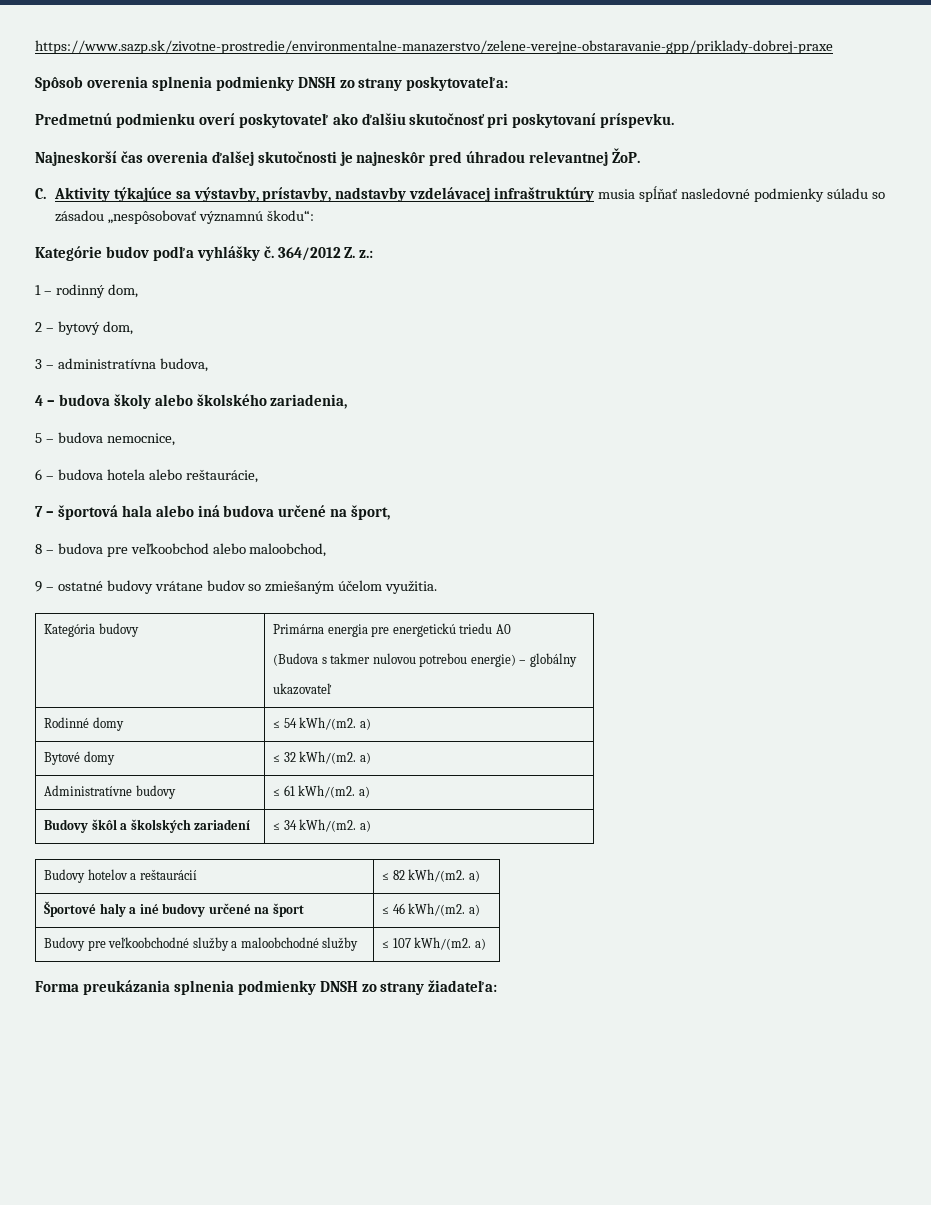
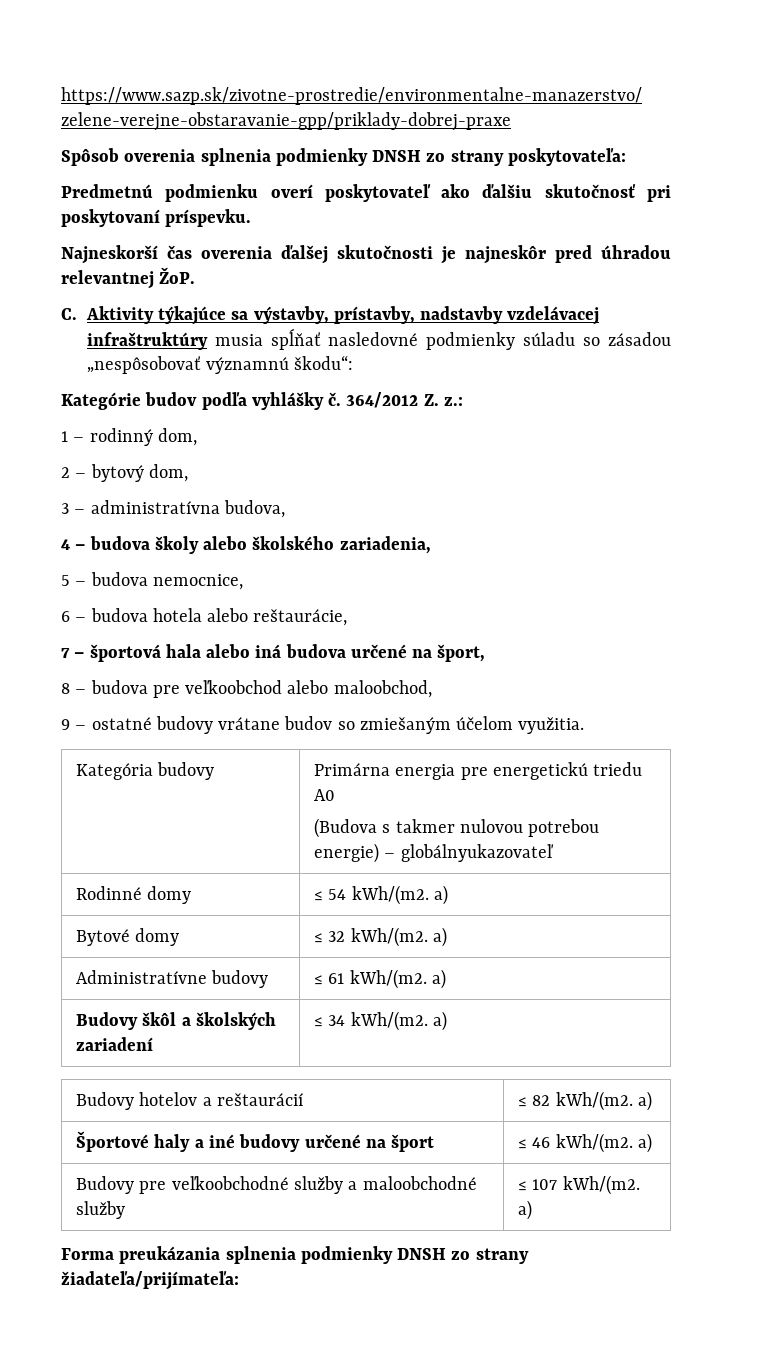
  Kategória budovy | Primárna energia pre energetickú triedu A0
- (Budova s takmer nulovou potrebou energie) – globálny
- ukazovateľ
+ (Budova s takmer nulovou potrebou energie) – globálnyukazovateľ
- Forma preukázania splnenia podmienky DNSH zo strany žiadateľa:
+ Forma preukázania splnenia podmienky DNSH zo strany žiadateľa/prijímateľa:

